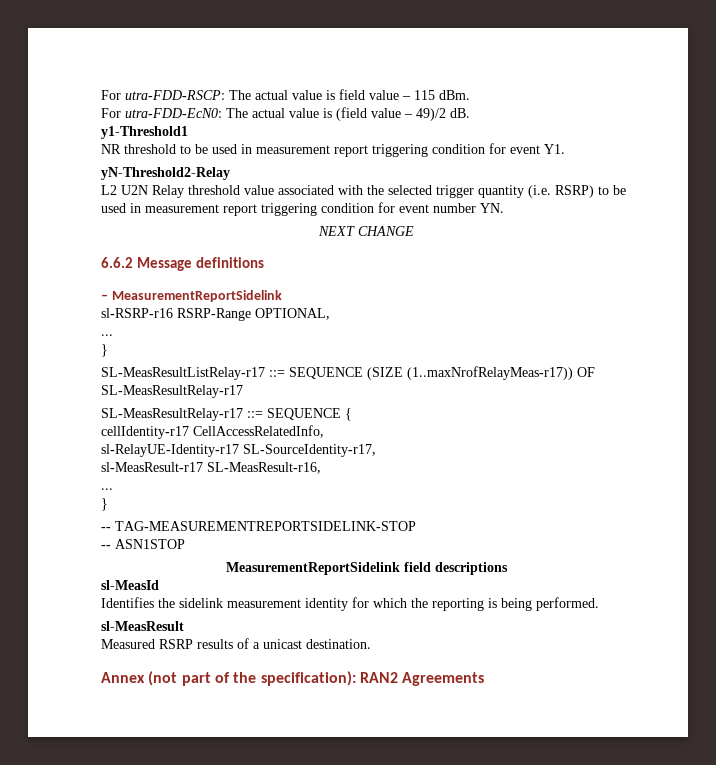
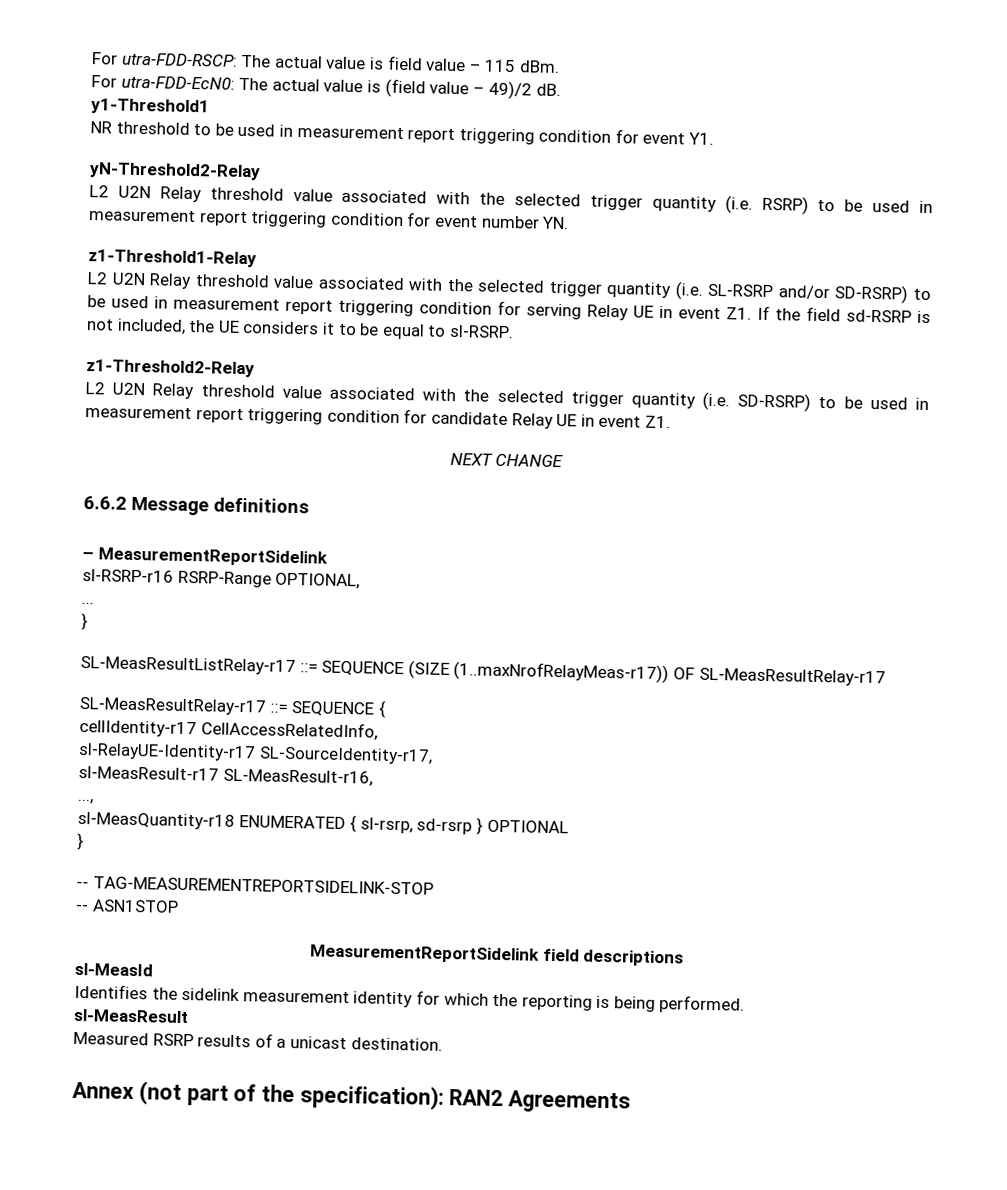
+ z1-Threshold1-Relay
+ L2 U2N Relay threshold value associated with the selected trigger quantity (i.e. SL-RSRP and/or SD-RSRP) to be used in measurement report triggering condition for serving Relay UE in event Z1. If the field sd-RSRP is not included, the UE considers it to be equal to sl-RSRP.
+ z1-Threshold2-Relay
+ L2 U2N Relay threshold value associated with the selected trigger quantity (i.e. SD-RSRP) to be used in measurement report triggering condition for candidate Relay UE in event Z1.
  sl-MeasResult-r17 SL-MeasResult-r16,
- ...
+ ...,
+ sl-MeasQuantity-r18 ENUMERATED { sl-rsrp, sd-rsrp } OPTIONAL

